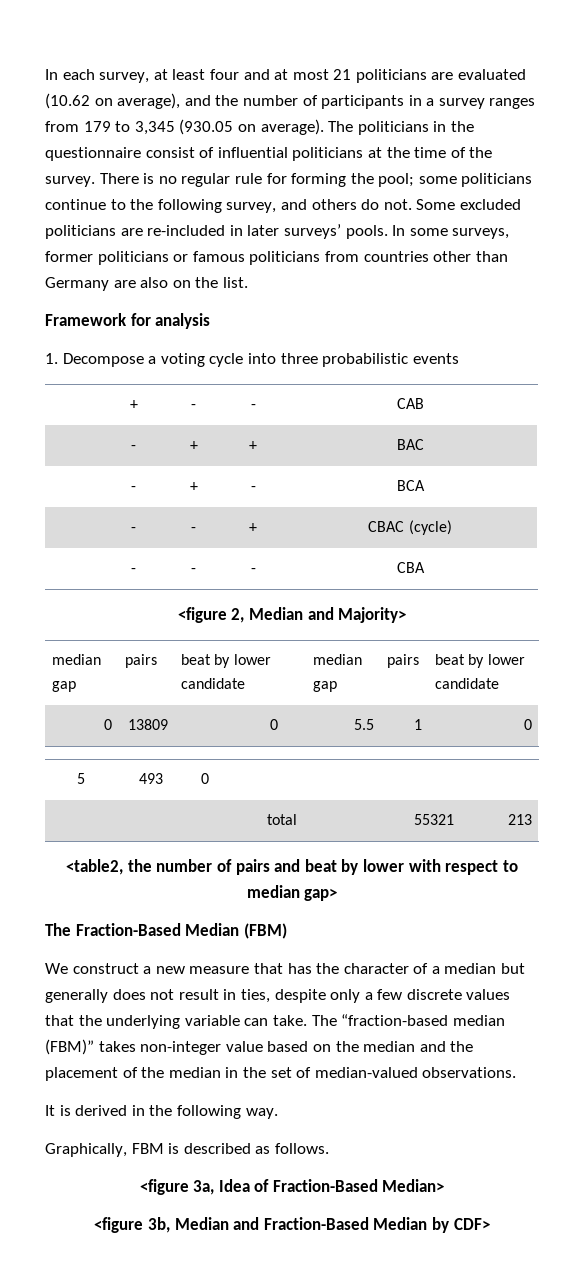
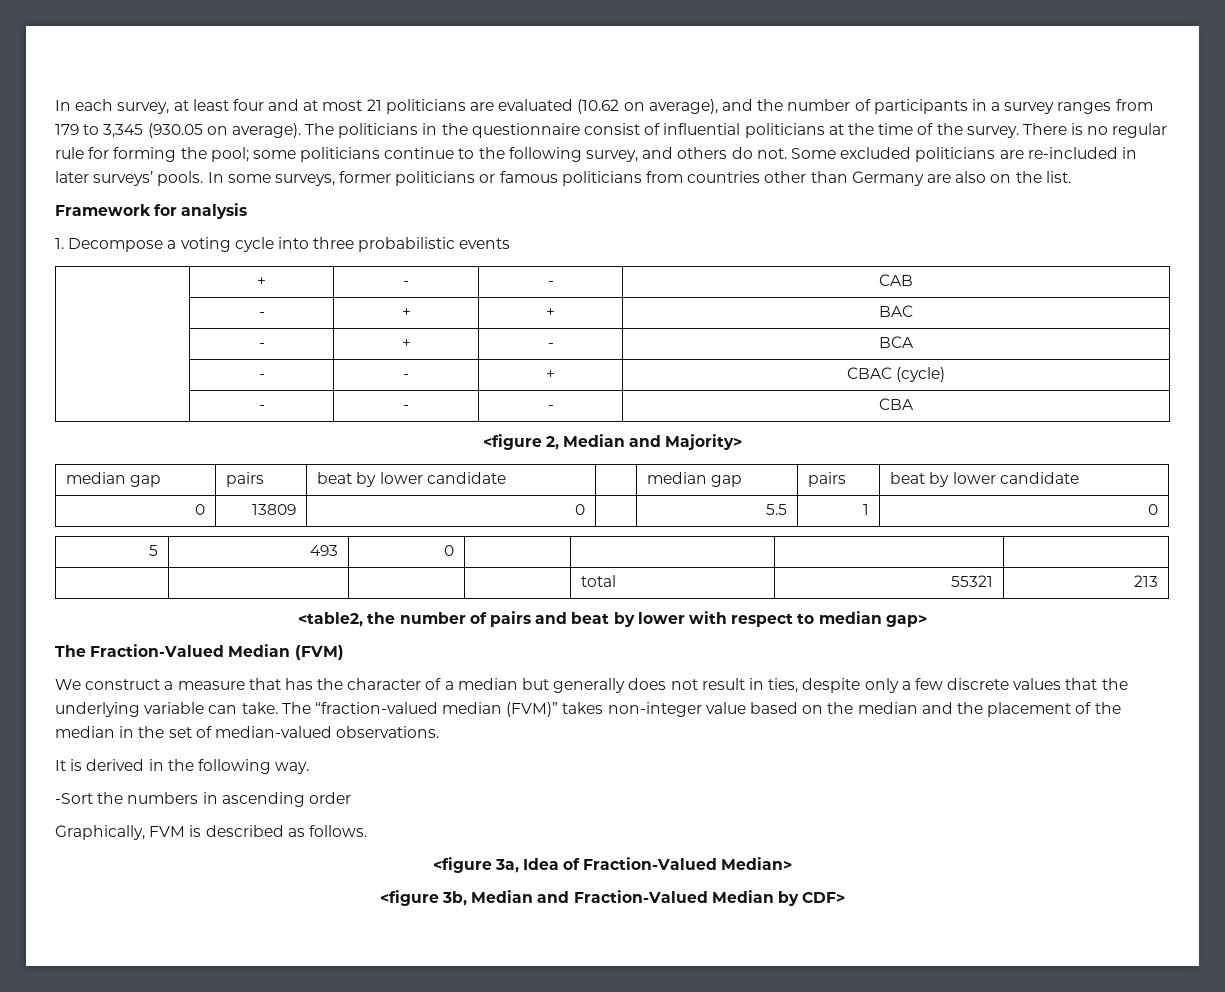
- The Fraction-Based Median (FBM)
+ The Fraction-Valued Median (FVM)
- We construct a new measure that has the character of a median but generally does not result in ties, despite only a few discrete values that the underlying variable can take.
+ We construct a measure that has the character of a median but generally does not result in ties, despite only a few discrete values that the underlying variable can take.
- The “fraction-based median (FBM)” takes non-integer value based on the median and the placement of the median in the set of median-valued observations.
+ The “fraction-valued median (FVM)” takes non-integer value based on the median and the placement of the median in the set of median-valued observations.
+ -Sort the numbers in ascending order
- Graphically, FBM is described as follows.
+ Graphically, FVM is described as follows.
- <figure 3a, Idea of Fraction-Based Median>
+ <figure 3a, Idea of Fraction-Valued Median>
- <figure 3b, Median and Fraction-Based Median by CDF>
+ <figure 3b, Median and Fraction-Valued Median by CDF>

